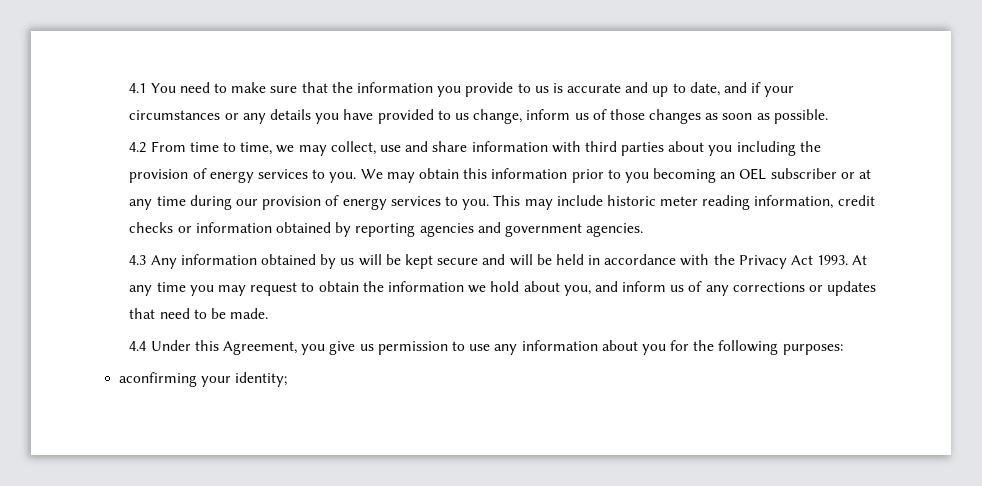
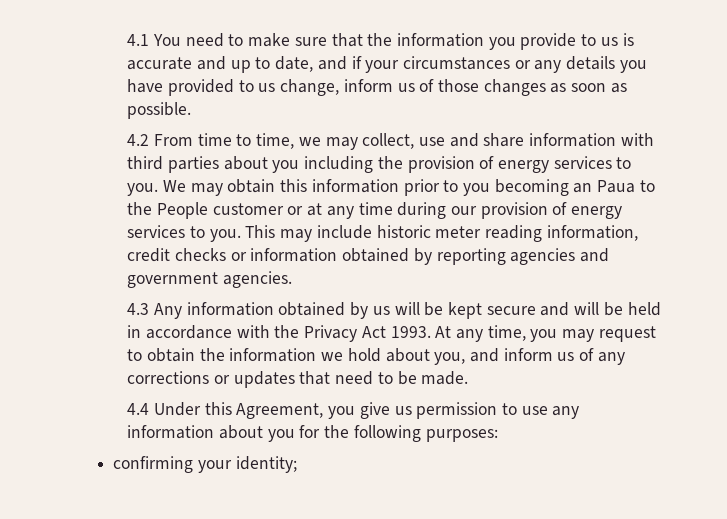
- We may obtain this information prior to you becoming an OEL subscriber or at any time during our provision of energy services to you.
+ We may obtain this information prior to you becoming an Paua to the People customer or at any time during our provision of energy services to you.
- At any time you may request to obtain the information we hold about you, and inform us of any corrections or updates that need to be made.
+ At any time, you may request to obtain the information we hold about you, and inform us of any corrections or updates that need to be made.
- aconfirming your identity;
+ confirming your identity;

